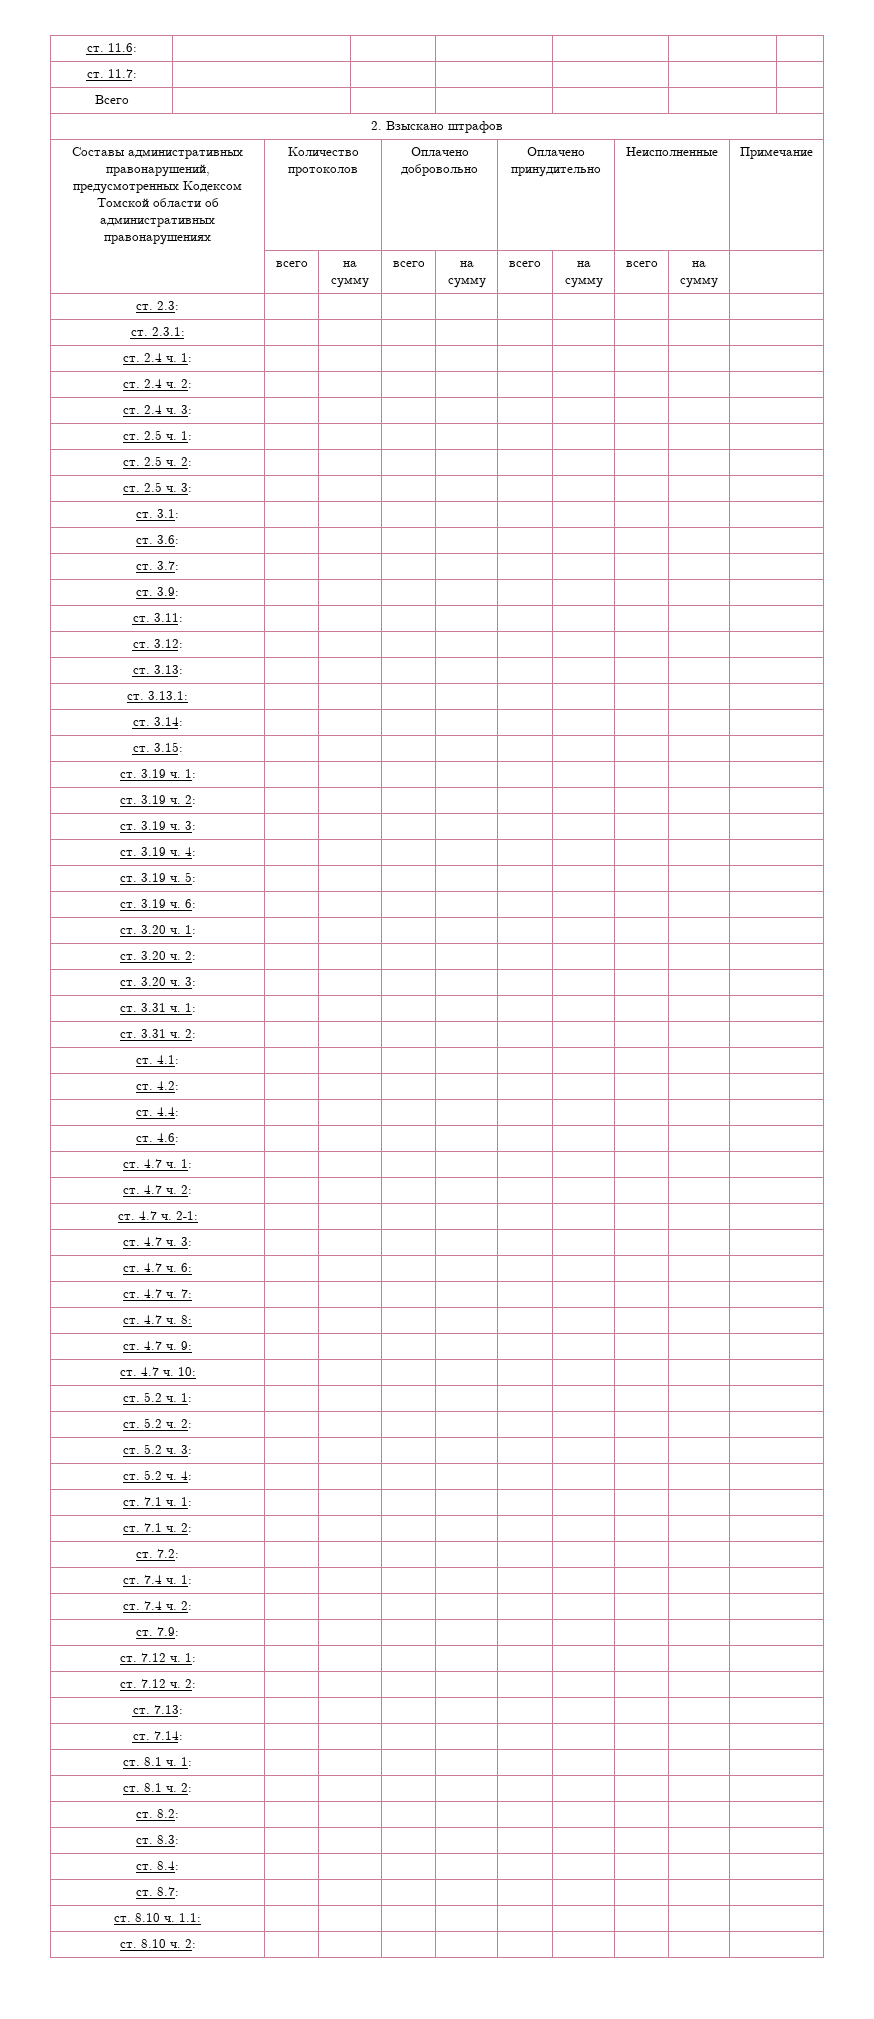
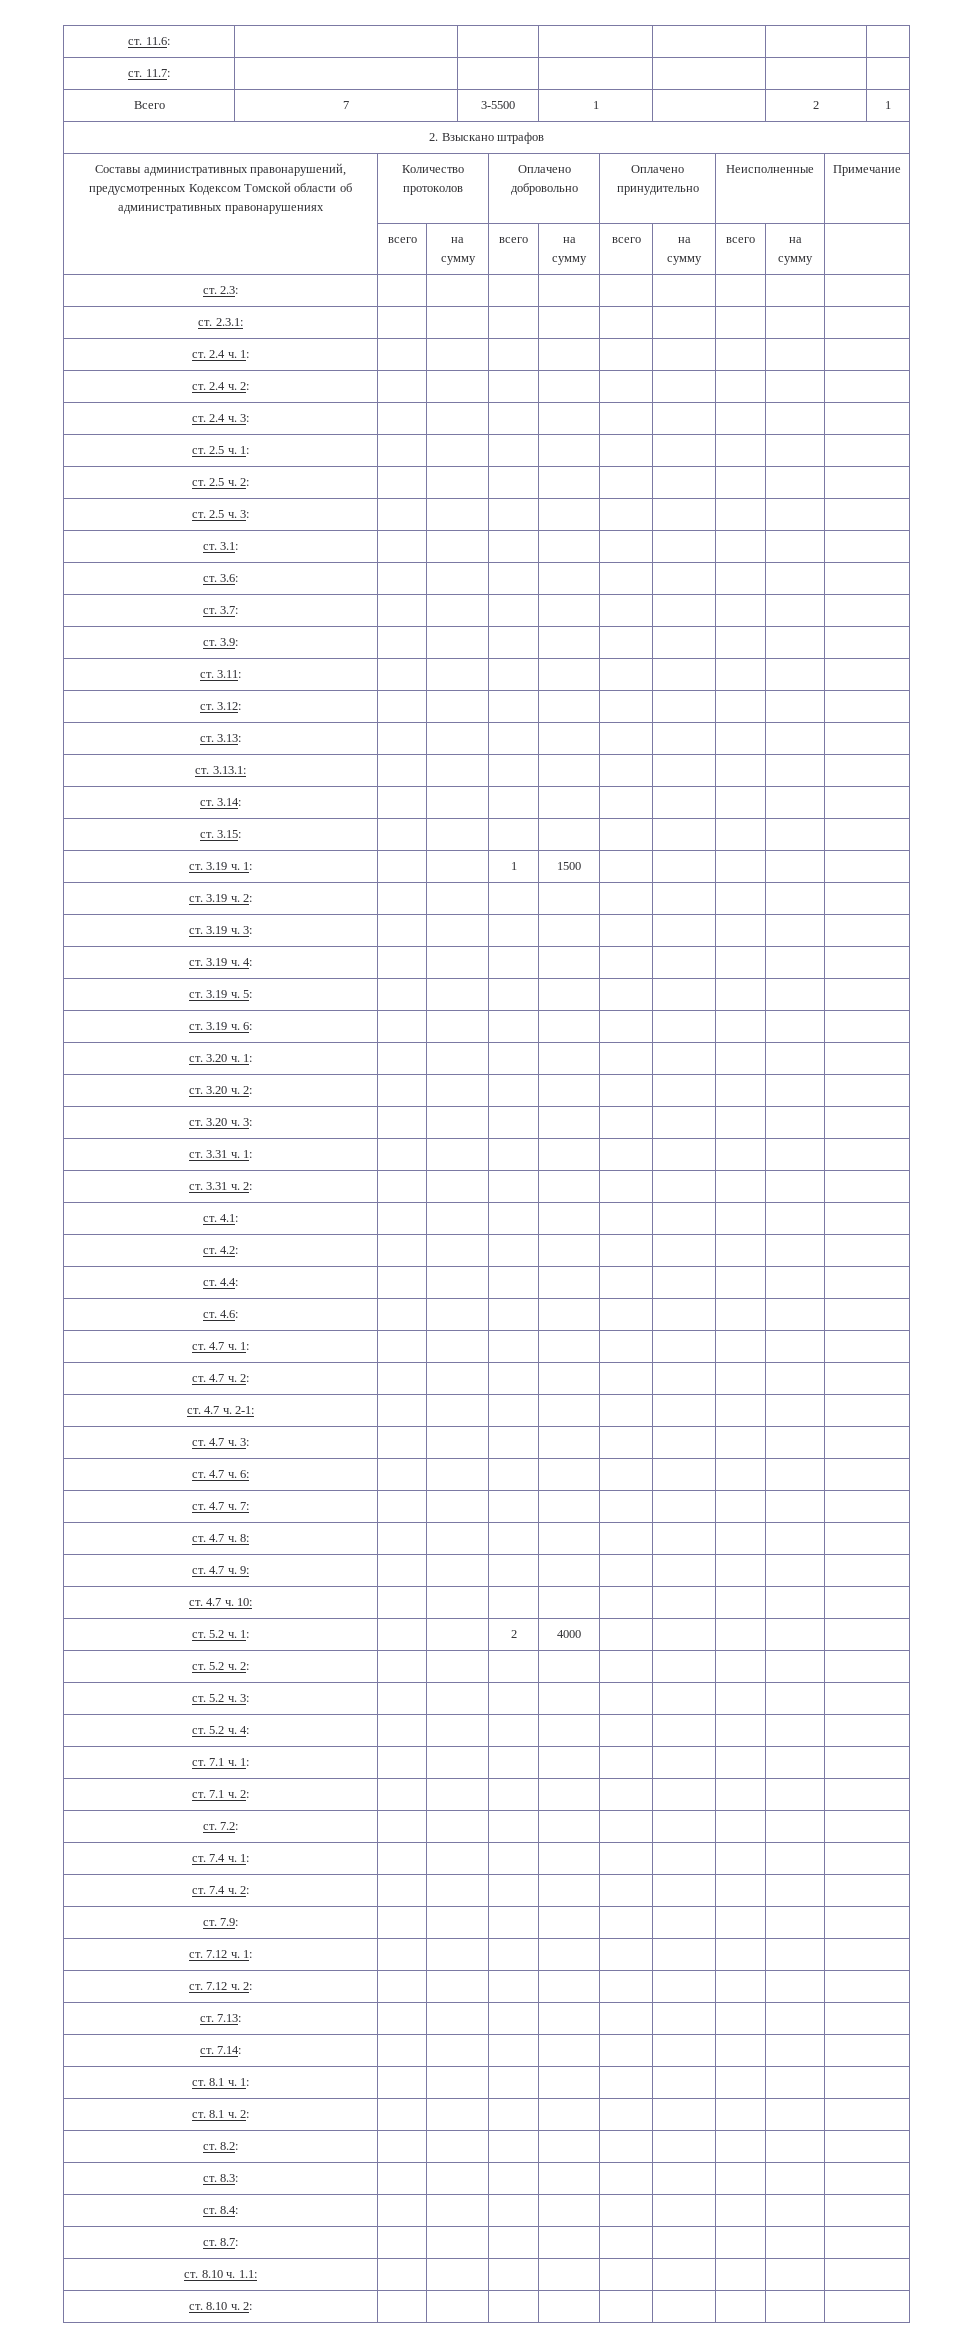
- Всего | | | | | |
+ Всего | 7 | 3-5500 | 1 | | 2 | 1
- ст. 3.19 ч. 1: | | | | | | | | |
+ ст. 3.19 ч. 1: | | | 1 | 1500 | | | | |
- ст. 5.2 ч. 1: | | | | | | | | |
+ ст. 5.2 ч. 1: | | | 2 | 4000 | | | | |

